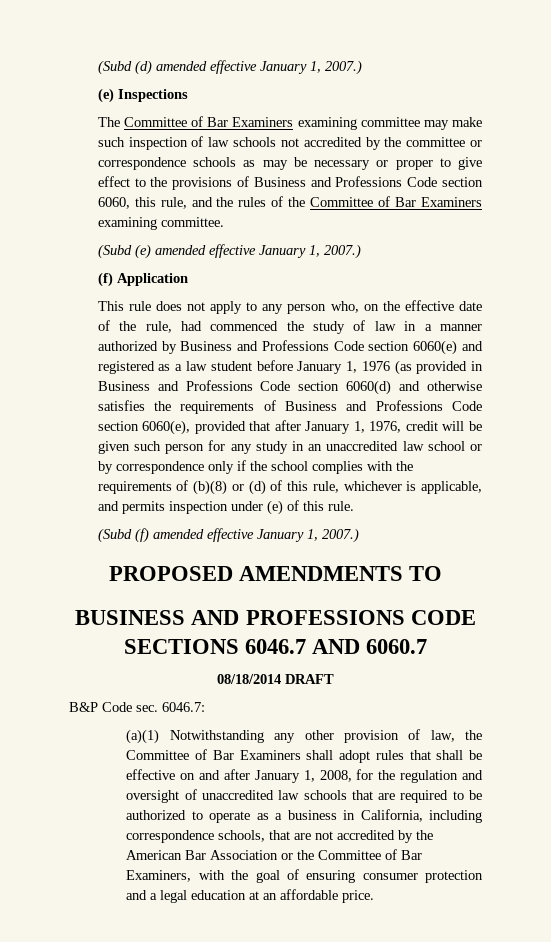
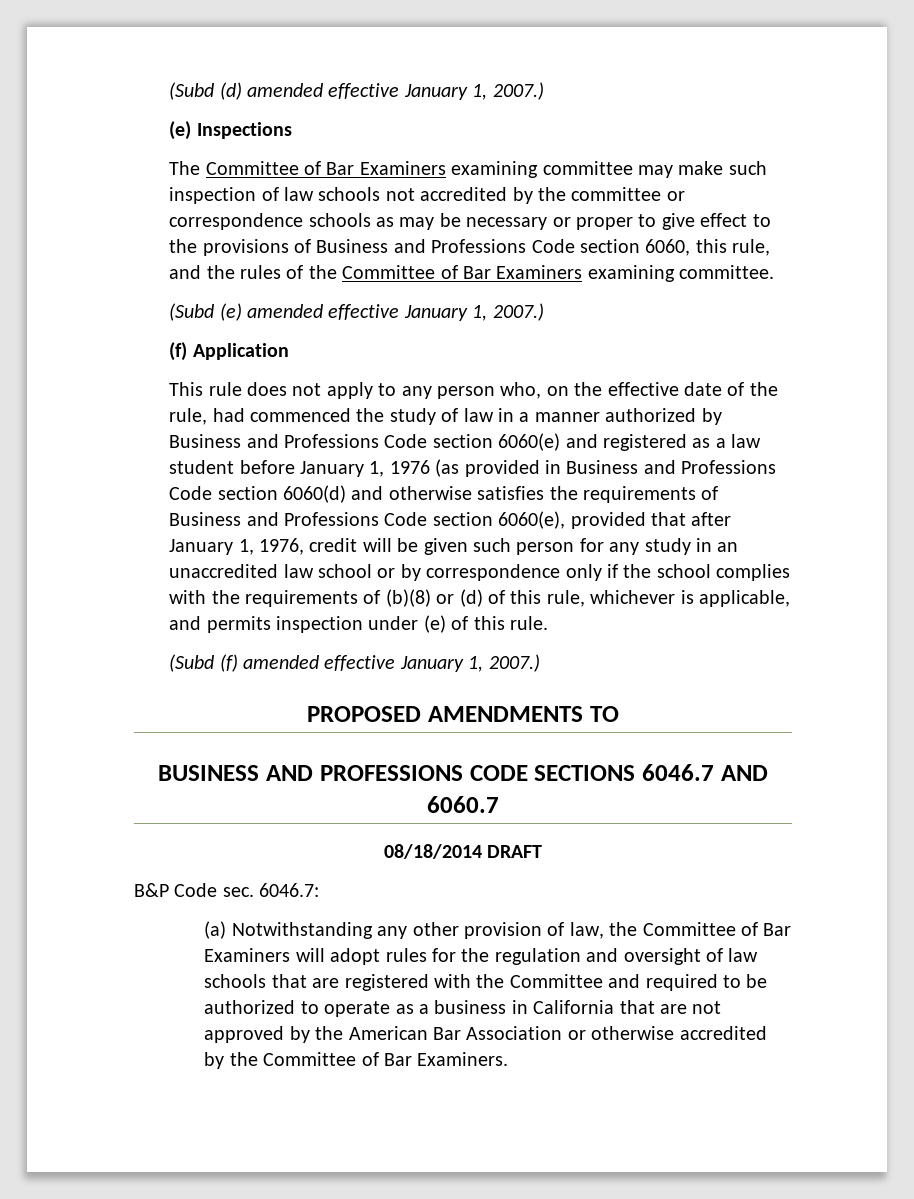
- (a)(1) Notwithstanding any other provision of law, the Committee of Bar Examiners shall adopt rules that shall be effective on and after January 1, 2008, for the regulation and oversight of unaccredited law schools that are required to be authorized to operate as a business in California, including correspondence schools, that are not accredited by the American Bar Association or the Committee of Bar Examiners, with the goal of ensuring consumer protection and a legal education at an affordable price.
+ (a) Notwithstanding any other provision of law, the Committee of Bar Examiners will adopt rules for the regulation and oversight of law schools that are registered with the Committee and required to be authorized to operate as a business in California that are not approved by the American Bar Association or otherwise accredited by the Committee of Bar Examiners.

